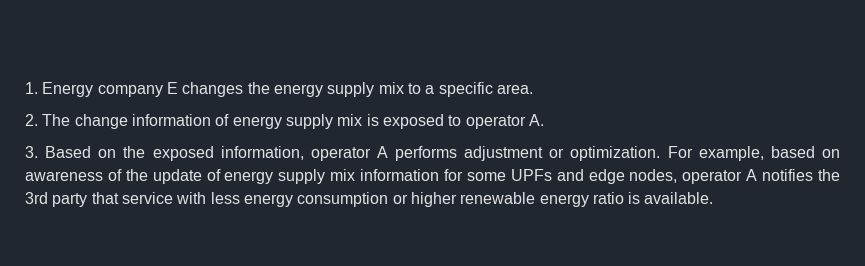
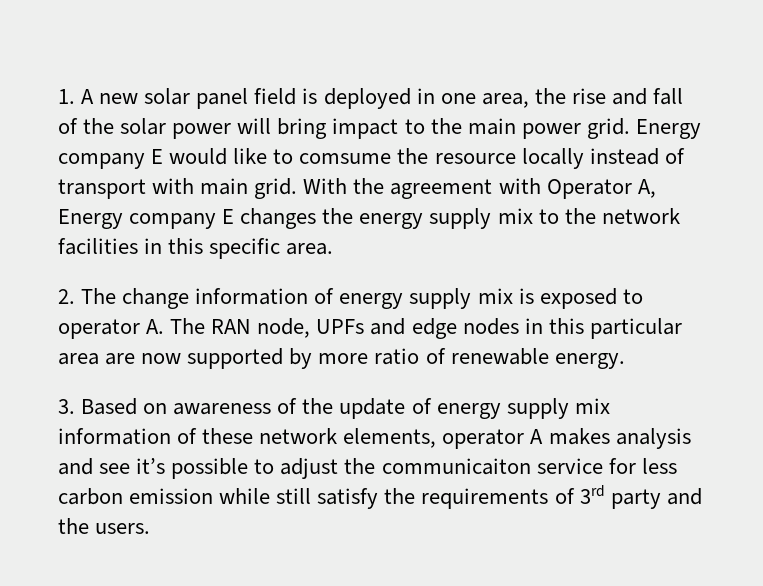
- 1. Energy company E changes the energy supply mix to a specific area.
+ 1. A new solar panel field is deployed in one area, the rise and fall of the solar power will bring impact to the main power grid. Energy company E would like to comsume the resource locally instead of transport with main grid. With the agreement with Operator A, Energy company E changes the energy supply mix to the network facilities in this specific area.
- 2. The change information of energy supply mix is exposed to operator A.
- 3. Based on the exposed information, operator A performs adjustment or optimization. For example, based on awareness of the update of energy supply mix information for some UPFs and edge nodes, operator A notifies the 3rd party that service with less energy consumption or higher renewable energy ratio is available.
+ 2. The change information of energy supply mix is exposed to operator A. The RAN node, UPFs and edge nodes in this particular area are now supported by more ratio of renewable energy.
+ 3. Based on awareness of the update of energy supply mix information of these network elements, operator A makes analysis and see it’s possible to adjust the communicaiton service for less carbon emission while still satisfy the requirements of 3rd party and the users.

